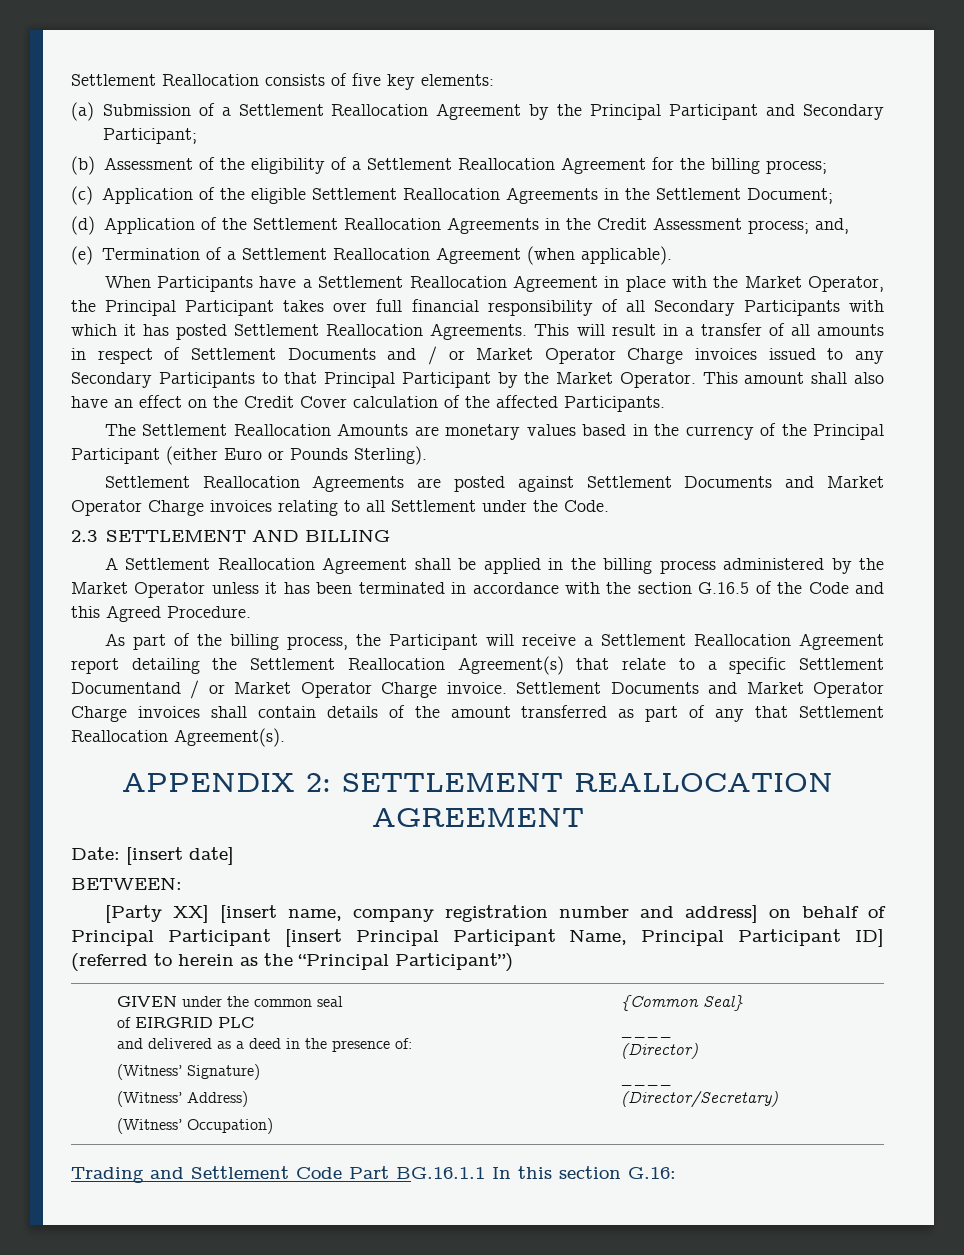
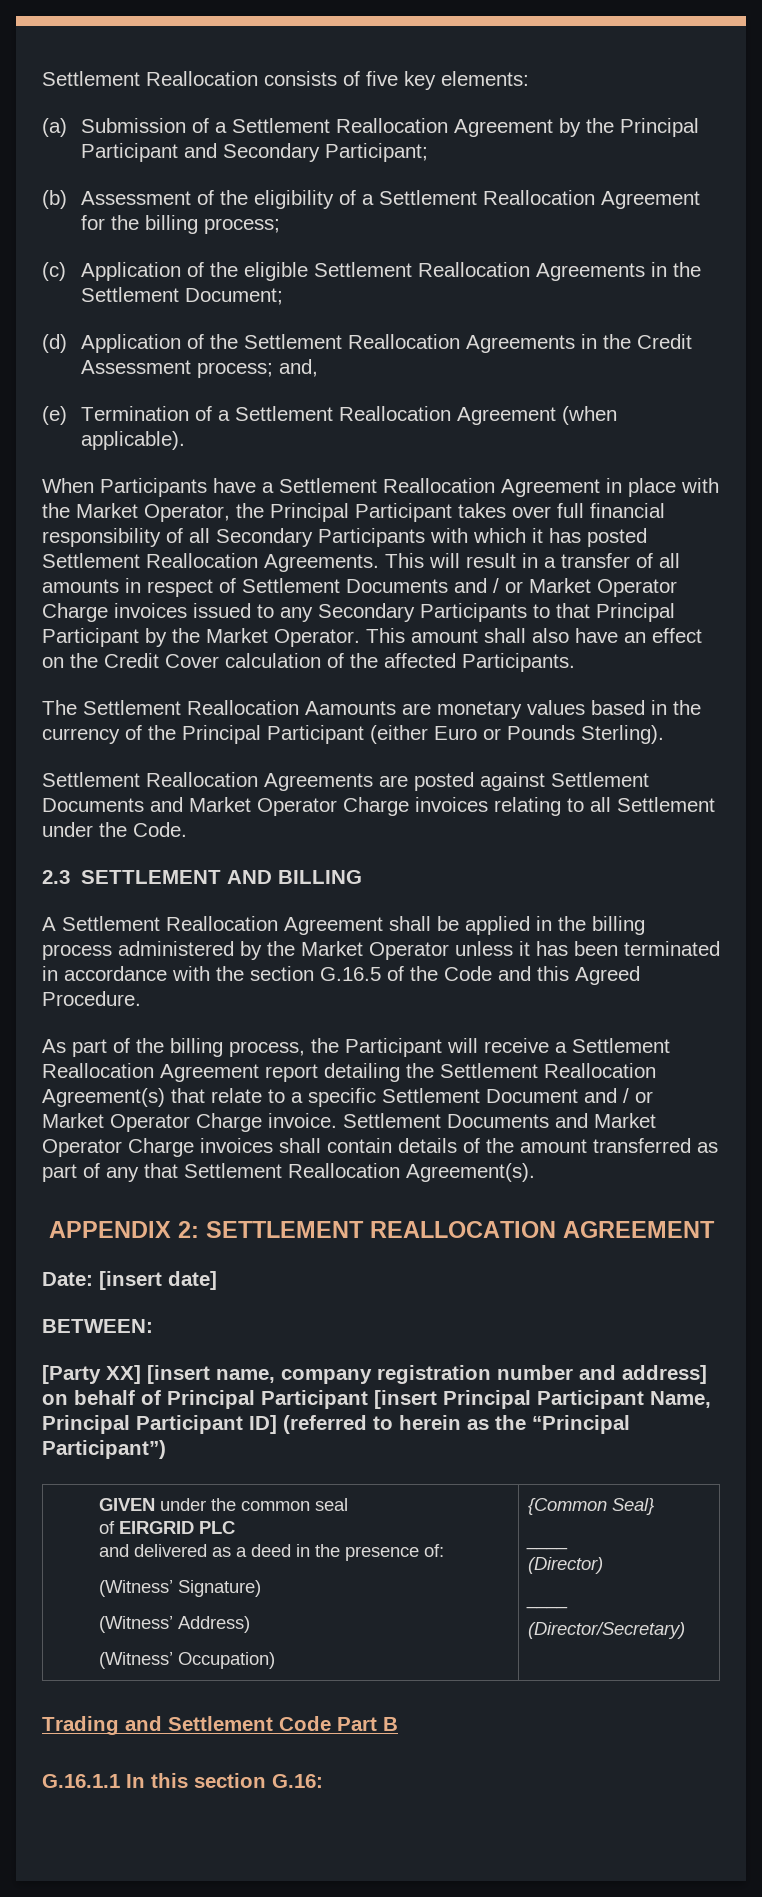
- The Settlement Reallocation Amounts are monetary values based in the currency of the Principal Participant (either Euro or Pounds Sterling).
+ The Settlement Reallocation Aamounts are monetary values based in the currency of the Principal Participant (either Euro or Pounds Sterling).
- As part of the billing process, the Participant will receive a Settlement Reallocation Agreement report detailing the Settlement Reallocation Agreement(s) that relate to a specific Settlement Documentand / or Market Operator Charge invoice.
+ As part of the billing process, the Participant will receive a Settlement Reallocation Agreement report detailing the Settlement Reallocation Agreement(s) that relate to a specific Settlement Document and / or Market Operator Charge invoice.
- Trading and Settlement Code Part BG.16.1.1 In this section G.16:
+ Trading and Settlement Code Part B
+ G.16.1.1 In this section G.16:

